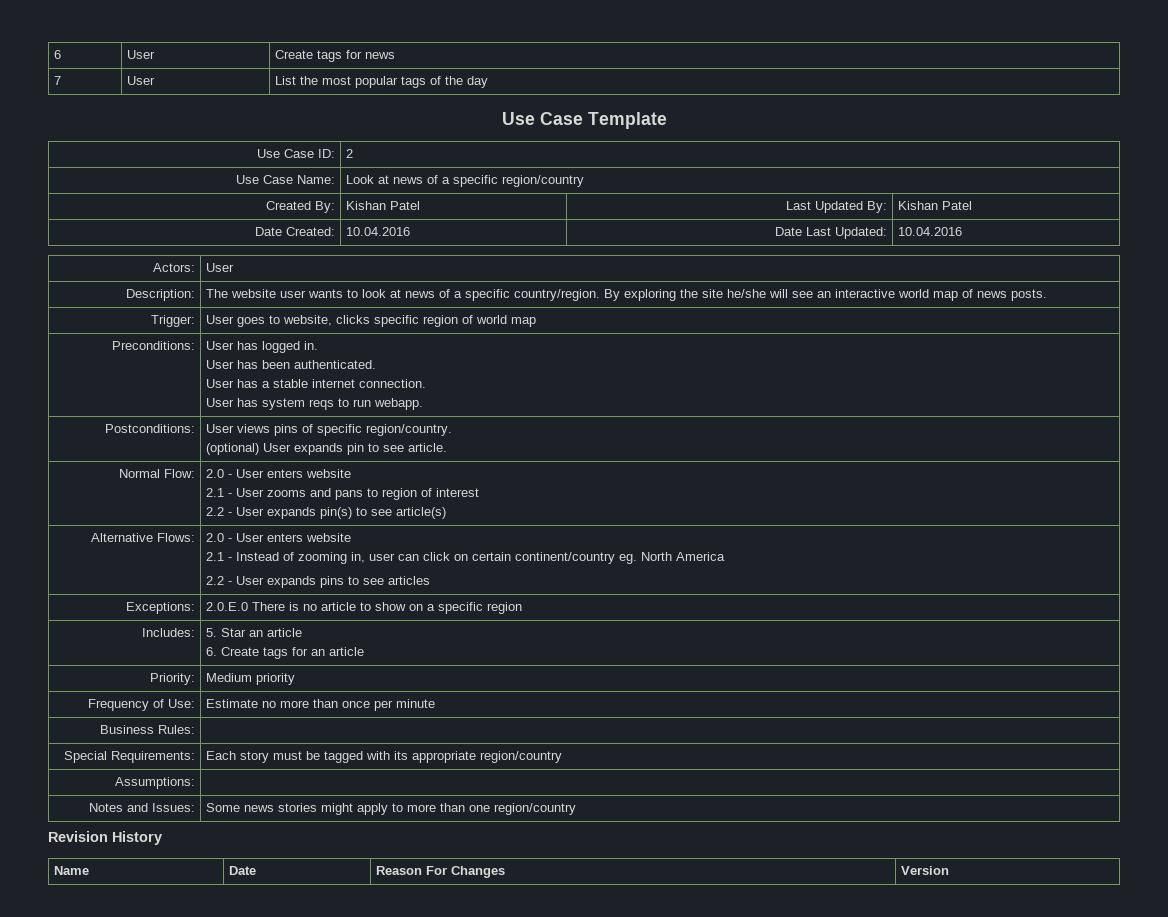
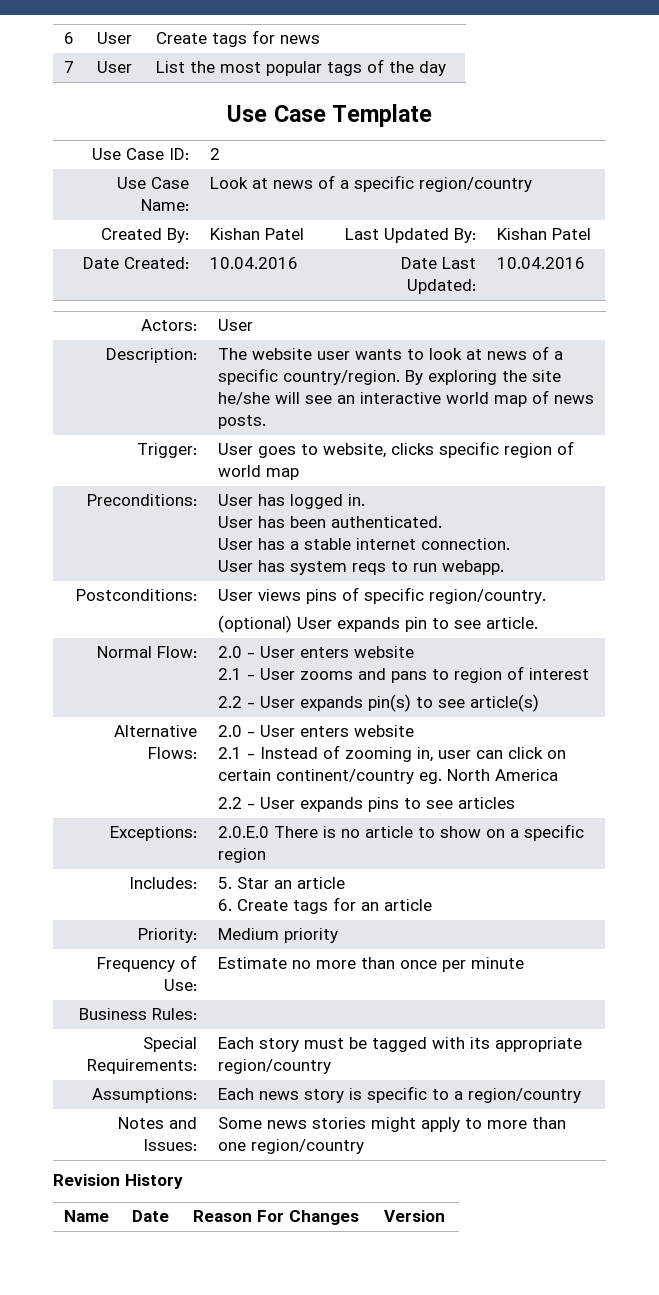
- Assumptions: |
+ Assumptions: | Each news story is specific to a region/country

